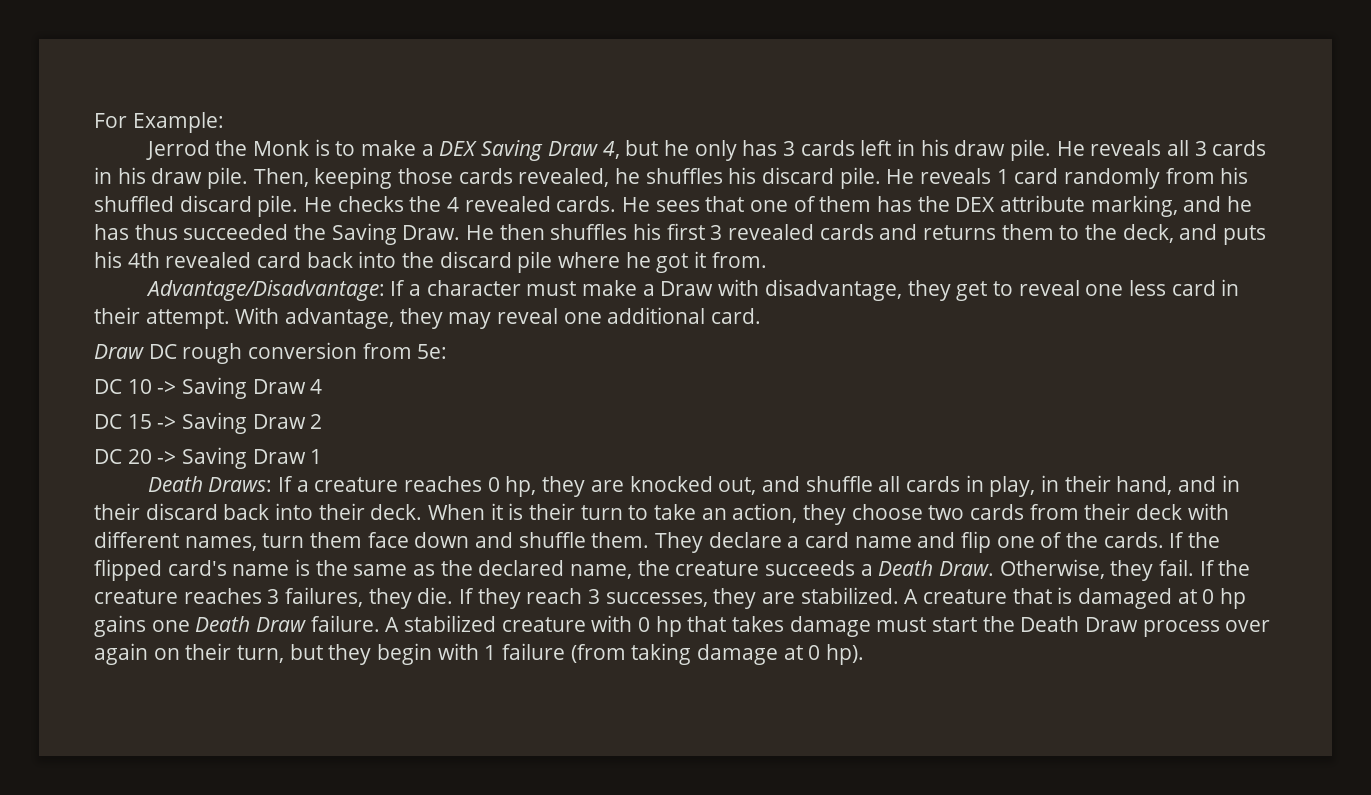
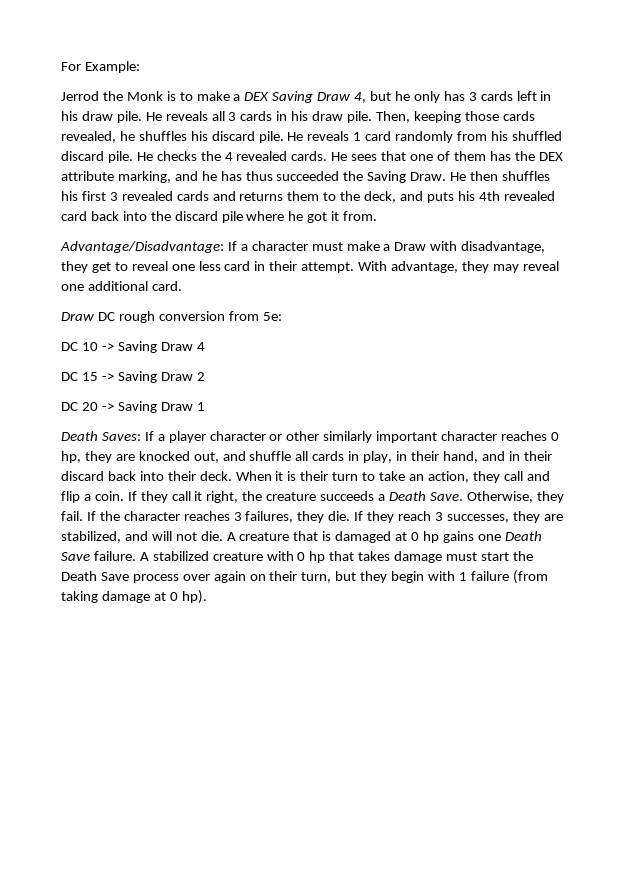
- Death Draws: If a creature reaches 0 hp, they are knocked out, and shuffle all cards in play, in their hand, and in their discard back into their deck.
+ Death Saves: If a player character or other similarly important character reaches 0 hp, they are knocked out, and shuffle all cards in play, in their hand, and in their discard back into their deck.
- When it is their turn to take an action, they choose two cards from their deck with different names, turn them face down and shuffle them. They declare a card name and flip one of the cards. If the flipped card's name is the same as the declared name, the creature succeeds a Death Draw.
+ When it is their turn to take an action, they call and flip a coin. If they call it right, the creature succeeds a Death Save.
- If the creature reaches 3 failures, they die.
+ If the character reaches 3 failures, they die.
- If they reach 3 successes, they are stabilized.
+ If they reach 3 successes, they are stabilized, and will not die.
- A creature that is damaged at 0 hp gains one Death Draw failure.
+ A creature that is damaged at 0 hp gains one Death Save failure.
- A stabilized creature with 0 hp that takes damage must start the Death Draw process over again on their turn, but they begin with 1 failure (from taking damage at 0 hp).
+ A stabilized creature with 0 hp that takes damage must start the Death Save process over again on their turn, but they begin with 1 failure (from taking damage at 0 hp).

